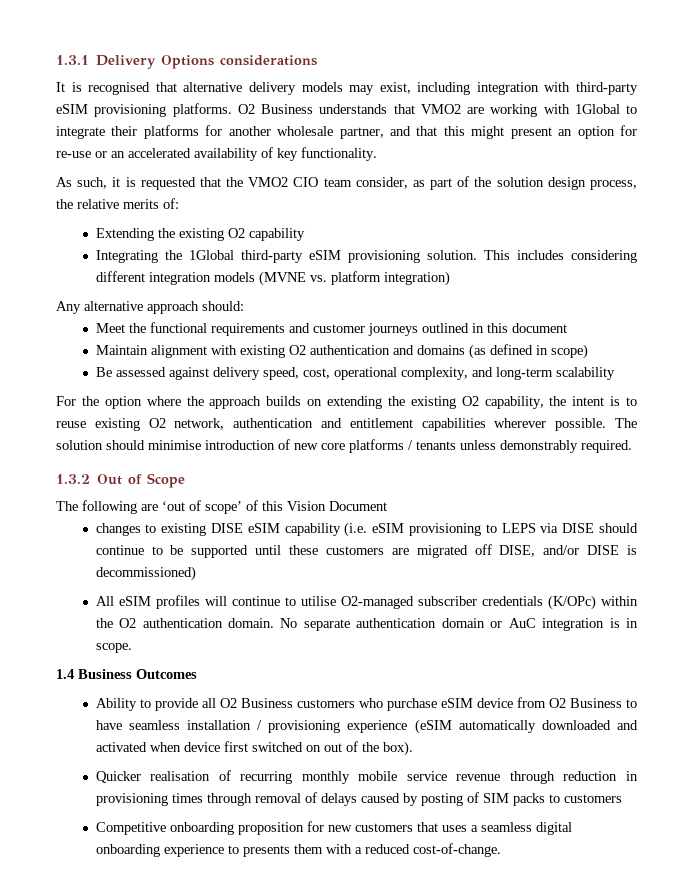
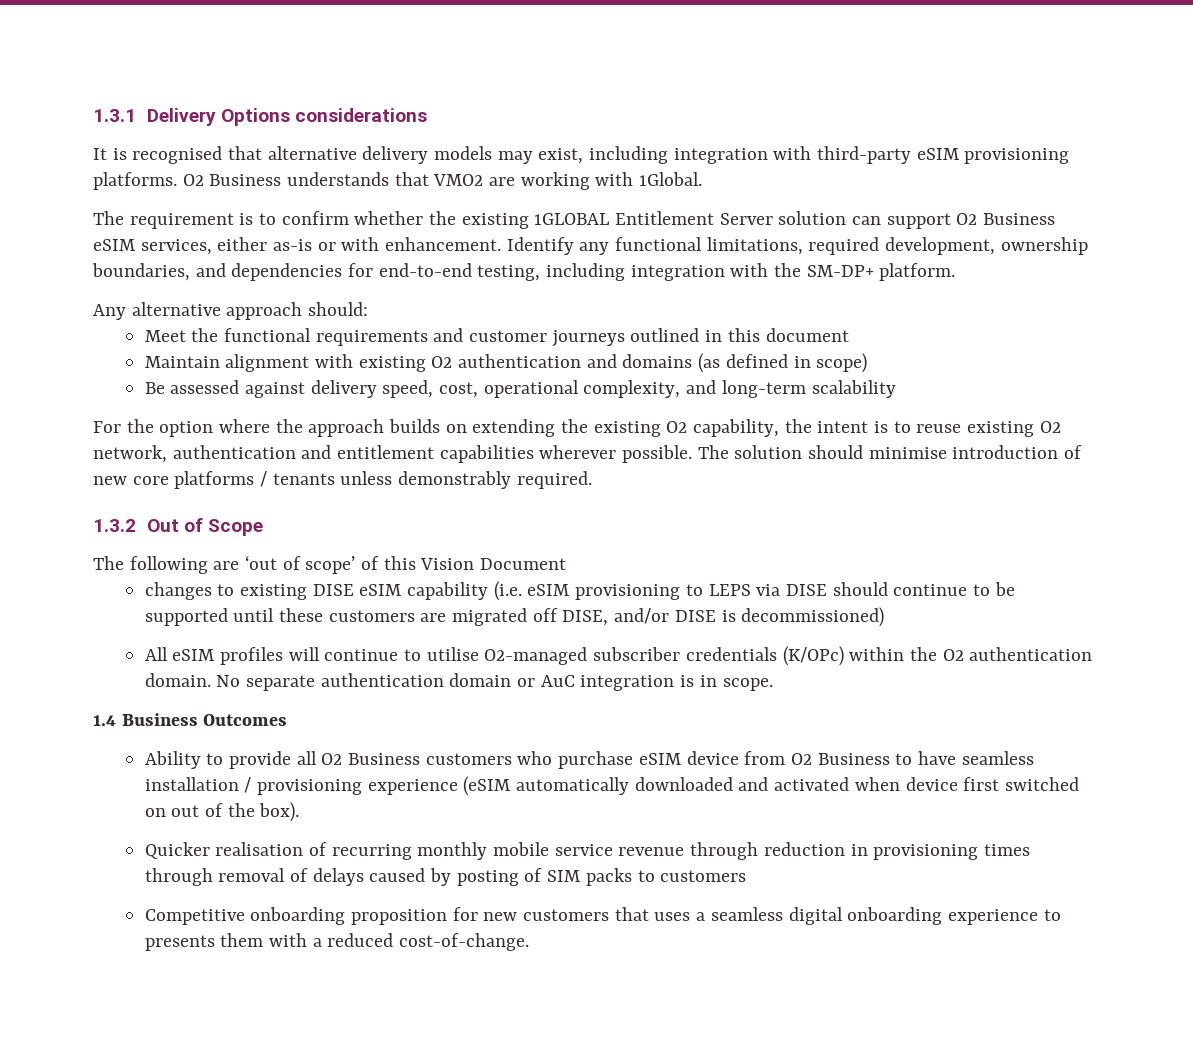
- O2 Business understands that VMO2 are working with 1Global to integrate their platforms for another wholesale partner, and that this might present an option for re-use or an accelerated availability of key functionality.
- As such, it is requested that the VMO2 CIO team consider, as part of the solution design process, the relative merits of:
- Extending the existing O2 capability
- Integrating the 1Global third-party eSIM provisioning solution. This includes considering different integration models (MVNE vs. platform integration)
+ O2 Business understands that VMO2 are working with 1Global.
+ The requirement is to confirm whether the existing 1GLOBAL Entitlement Server solution can support O2 Business eSIM services, either as-is or with enhancement. Identify any functional limitations, required development, ownership boundaries, and dependencies for end-to-end testing, including integration with the SM-DP+ platform.

